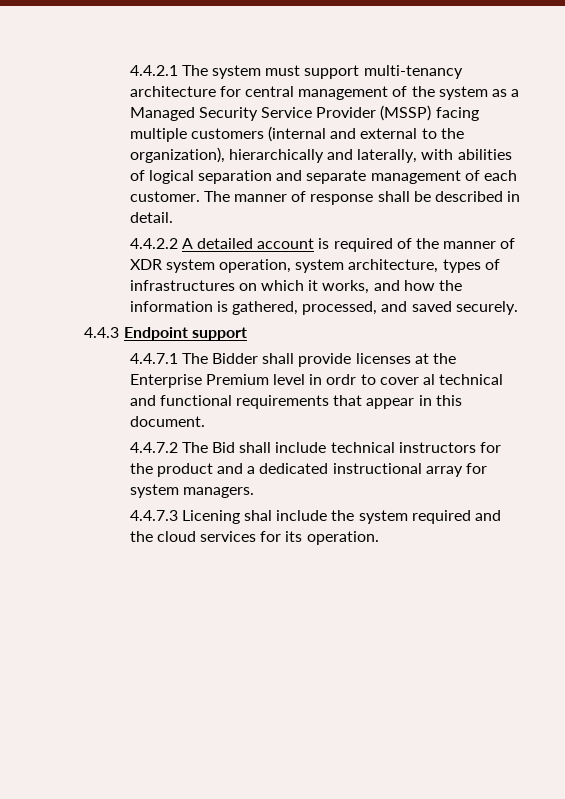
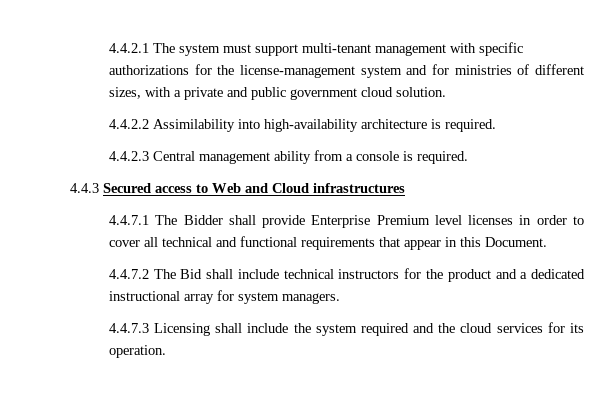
- 4.4.2.1 The system must support multi-tenancy architecture for central management of the system as a Managed Security Service Provider (MSSP) facing multiple customers (internal and external to the organization), hierarchically and laterally, with abilities of logical separation and separate management of each customer. The manner of response shall be described in detail.
- 4.4.2.2 A detailed account is required of the manner of XDR system operation, system architecture, types of infrastructures on which it works, and how the information is gathered, processed, and saved securely.
- 4.4.3 Endpoint support
+ 4.4.2.1 The system must support multi-tenant management with specific authorizations for the license-management system and for ministries of different sizes, with a private and public government cloud solution.
+ 4.4.2.2 Assimilability into high-availability architecture is required.
+ 4.4.2.3 Central management ability from a console is required.
+ 4.4.3 Secured access to Web and Cloud infrastructures
- 4.4.7.1 The Bidder shall provide licenses at the Enterprise Premium level in ordr to cover al technical and functional requirements that appear in this document.
+ 4.4.7.1 The Bidder shall provide Enterprise Premium level licenses in order to cover all technical and functional requirements that appear in this Document.
- 4.4.7.3 Licening shal include the system required and the cloud services for its operation.
+ 4.4.7.3 Licensing shall include the system required and the cloud services for its operation.

